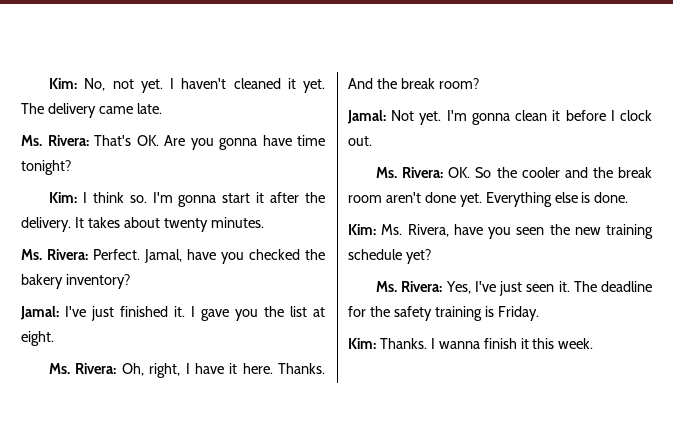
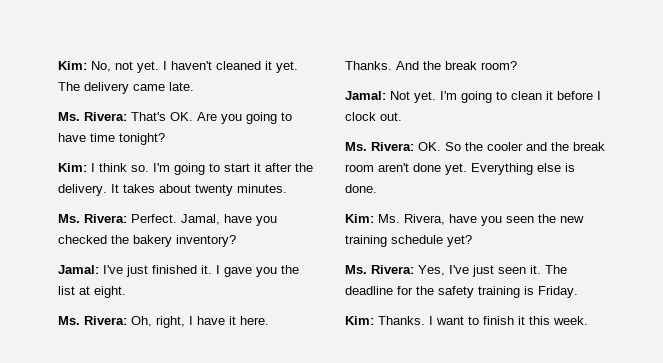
- Ms. Rivera: That's OK. Are you gonna have time tonight?
+ Ms. Rivera: That's OK. Are you going to have time tonight?
- I'm gonna start it after the delivery.
+ I'm going to start it after the delivery.
- I'm gonna clean it before I clock out.
+ I'm going to clean it before I clock out.
- I wanna finish it this week.
+ I want to finish it this week.

